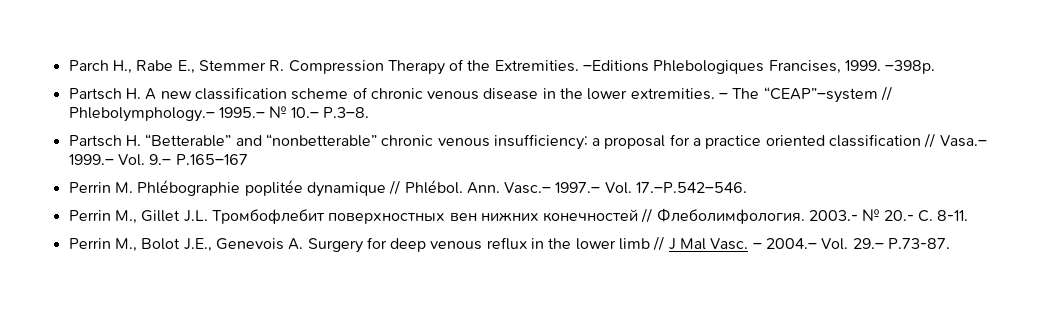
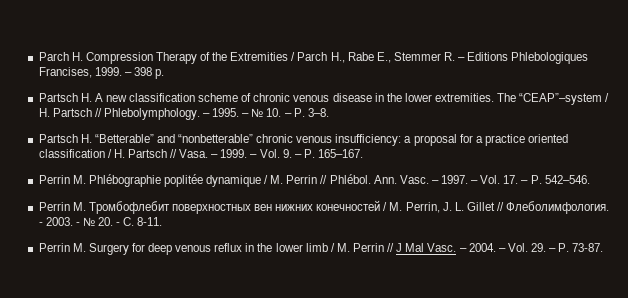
- Parch H., Rabe E., Stemmer R. Compression Therapy of the Extremities. –Editions Phlebologiques Francises, 1999. –398p.
+ Parch H. Compression Therapy of the Extremities / Parch H., Rabe E., Stemmer R. – Editions Phlebologiques Francises, 1999. – 398 p.
- – The “CEAP”–system // Phlebolymphology.– 1995.– № 10.– P.3–8.
+ The “CEAP”–system / H. Partsch // Phlebolymphology. – 1995. – № 10. – P. 3–8.
- Partsch H. “Betterable” and “nonbetterable” chronic venous insufficiency: a proposal for a practice oriented classification // Vasa.– 1999.– Vol. 9.– P.165–167
+ Partsch H. “Betterable” and “nonbetterable” chronic venous insufficiency: a proposal for a practice oriented classification / H. Partsch // Vasa. – 1999. – Vol. 9. – P. 165–167.
- Perrin M. Phlébographie poplitée dynamique // Phlébol. Ann. Vasc.– 1997.– Vol. 17.–P.542–546.
- Perrin M., Gillet J.L. Тромбофлебит поверхностных вен нижних конечностей // Флеболимфология. 2003.- № 20.- С. 8-11.
- Perrin M., Bolot J.E., Genevois A. Surgery for deep venous reflux in the lower limb // J Mal Vasc.
+ Perrin M. Phlébographie poplitée dynamique / M. Perrin // Phlébol. Ann. Vasc. – 1997. – Vol. 17. – P. 542–546.
+ Perrin M. Тромбофлебит поверхностных вен нижних конечностей / M. Perrin, J. L. Gillet // Флеболимфология. - 2003. - № 20. - С. 8-11.
+ Perrin M. Surgery for deep venous reflux in the lower limb / M. Perrin // J Mal Vasc.
- – 2004.– Vol. 29.– P.73-87.
+ – 2004. – Vol. 29. – P. 73-87.

